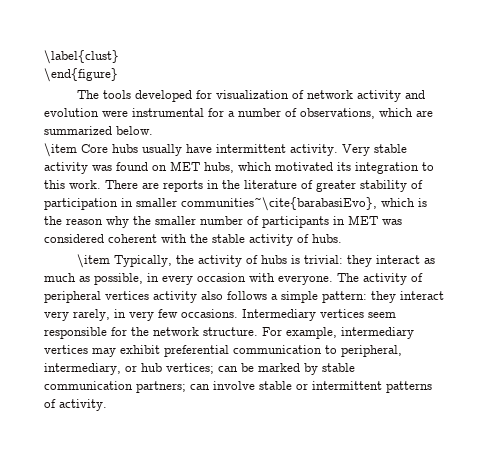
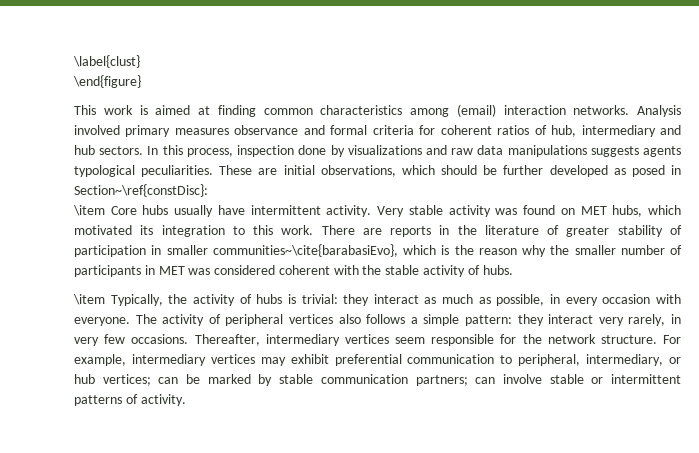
- The tools developed for visualization of network activity and evolution were instrumental for a number of observations, which are summarized below.
+ This work is aimed at finding common characteristics among (email) interaction networks. Analysis involved primary measures observance and formal criteria for coherent ratios of hub, intermediary and hub sectors. In this process, inspection done by visualizations and raw data manipulations suggests agents typological peculiarities. These are initial observations, which should be further developed as posed in Section~\ref{constDisc}:
- The activity of peripheral vertices activity also follows a simple pattern: they interact very rarely, in very few occasions.
+ The activity of peripheral vertices also follows a simple pattern: they interact very rarely, in very few occasions.
- Intermediary vertices seem responsible for the network structure.
+ Thereafter, intermediary vertices seem responsible for the network structure.

